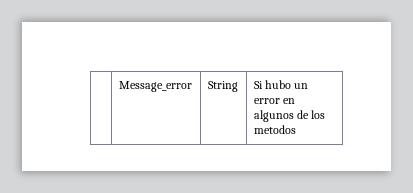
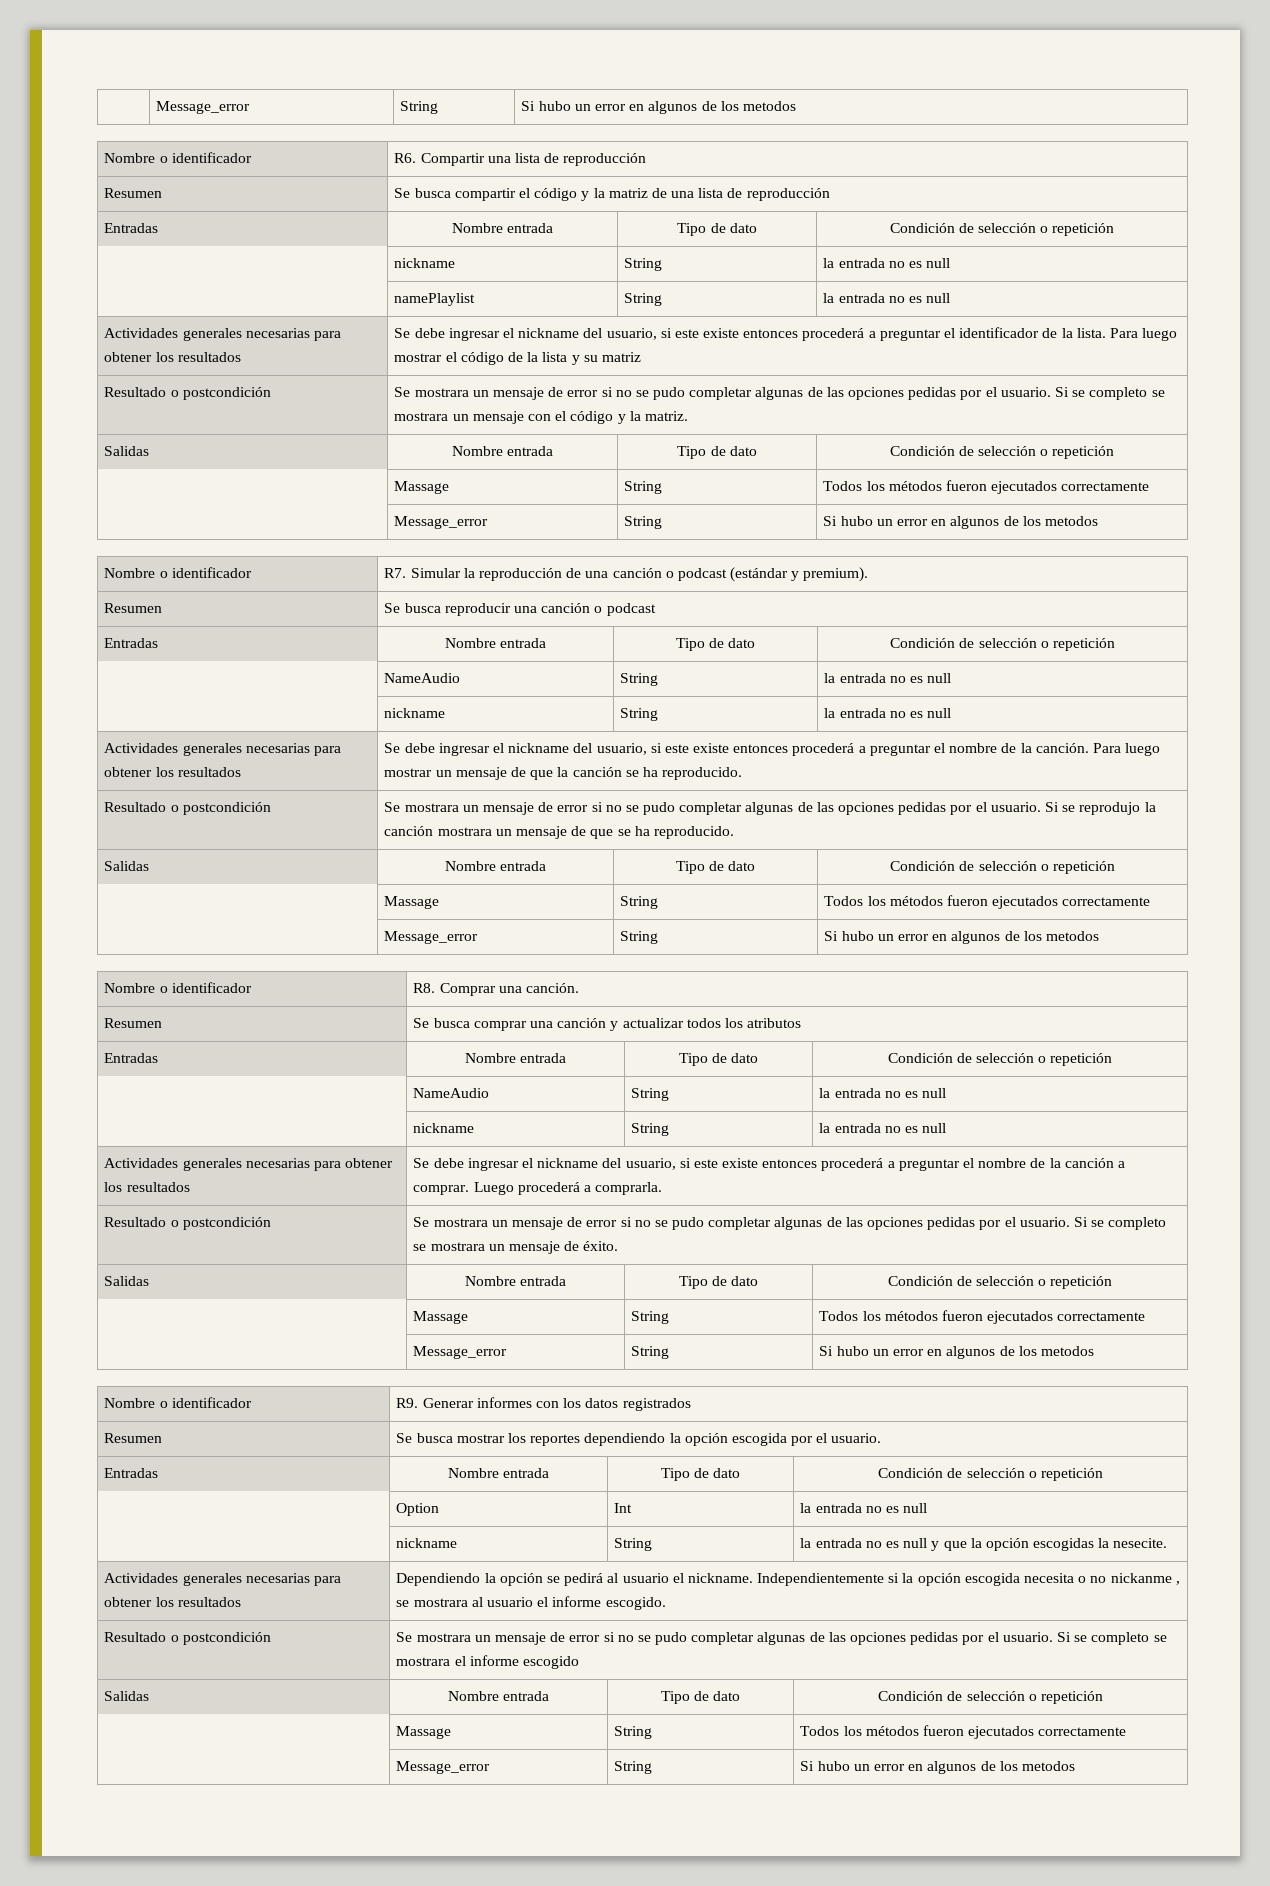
+ Nombre o identificador | R6. Compartir una lista de reproducción
+ Resumen | Se busca compartir el código y la matriz de una lista de reproducción
+ Entradas | Nombre entrada | Tipo de dato | Condición de selección o repetición
+ | nickname | String | la entrada no es null
+ | namePlaylist | String | la entrada no es null
+ Actividades generales necesarias para obtener los resultados | Se debe ingresar el nickname del usuario, si este existe entonces procederá a preguntar el identificador de la lista. Para luego mostrar el código de la lista y su matriz
+ Resultado o postcondición | Se mostrara un mensaje de error si no se pudo completar algunas de las opciones pedidas por el usuario. Si se completo se mostrara un mensaje con el código y la matriz.
+ Salidas | Nombre entrada | Tipo de dato | Condición de selección o repetición
+ | Massage | String | Todos los métodos fueron ejecutados correctamente
+ | Message_error | String | Si hubo un error en algunos de los metodos
+ Nombre o identificador | R7. Simular la reproducción de una canción o podcast (estándar y premium).
+ Resumen | Se busca reproducir una canción o podcast
+ Entradas | Nombre entrada | Tipo de dato | Condición de selección o repetición
+ | NameAudio | String | la entrada no es null
+ | nickname | String | la entrada no es null
+ Actividades generales necesarias para obtener los resultados | Se debe ingresar el nickname del usuario, si este existe entonces procederá a preguntar el nombre de la canción. Para luego mostrar un mensaje de que la canción se ha reproducido.
+ Resultado o postcondición | Se mostrara un mensaje de error si no se pudo completar algunas de las opciones pedidas por el usuario. Si se reprodujo la canción mostrara un mensaje de que se ha reproducido.
+ Salidas | Nombre entrada | Tipo de dato | Condición de selección o repetición
+ | Massage | String | Todos los métodos fueron ejecutados correctamente
+ | Message_error | String | Si hubo un error en algunos de los metodos
+ Nombre o identificador | R8. Comprar una canción.
+ Resumen | Se busca comprar una canción y actualizar todos los atributos
+ Entradas | Nombre entrada | Tipo de dato | Condición de selección o repetición
+ | NameAudio | String | la entrada no es null
+ | nickname | String | la entrada no es null
+ Actividades generales necesarias para obtener los resultados | Se debe ingresar el nickname del usuario, si este existe entonces procederá a preguntar el nombre de la canción a comprar. Luego procederá a comprarla.
+ Resultado o postcondición | Se mostrara un mensaje de error si no se pudo completar algunas de las opciones pedidas por el usuario. Si se completo se mostrara un mensaje de éxito.
+ Salidas | Nombre entrada | Tipo de dato | Condición de selección o repetición
+ | Massage | String | Todos los métodos fueron ejecutados correctamente
+ | Message_error | String | Si hubo un error en algunos de los metodos
+ Nombre o identificador | R9. Generar informes con los datos registrados
+ Resumen | Se busca mostrar los reportes dependiendo la opción escogida por el usuario.
+ Entradas | Nombre entrada | Tipo de dato | Condición de selección o repetición
+ | Option | Int | la entrada no es null
+ | nickname | String | la entrada no es null y que la opción escogidas la nesecite.
+ Actividades generales necesarias para obtener los resultados | Dependiendo la opción se pedirá al usuario el nickname. Independientemente si la opción escogida necesita o no nickanme , se mostrara al usuario el informe escogido.
+ Resultado o postcondición | Se mostrara un mensaje de error si no se pudo completar algunas de las opciones pedidas por el usuario. Si se completo se mostrara el informe escogido
+ Salidas | Nombre entrada | Tipo de dato | Condición de selección o repetición
+ | Massage | String | Todos los métodos fueron ejecutados correctamente
+ | Message_error | String | Si hubo un error en algunos de los metodos

